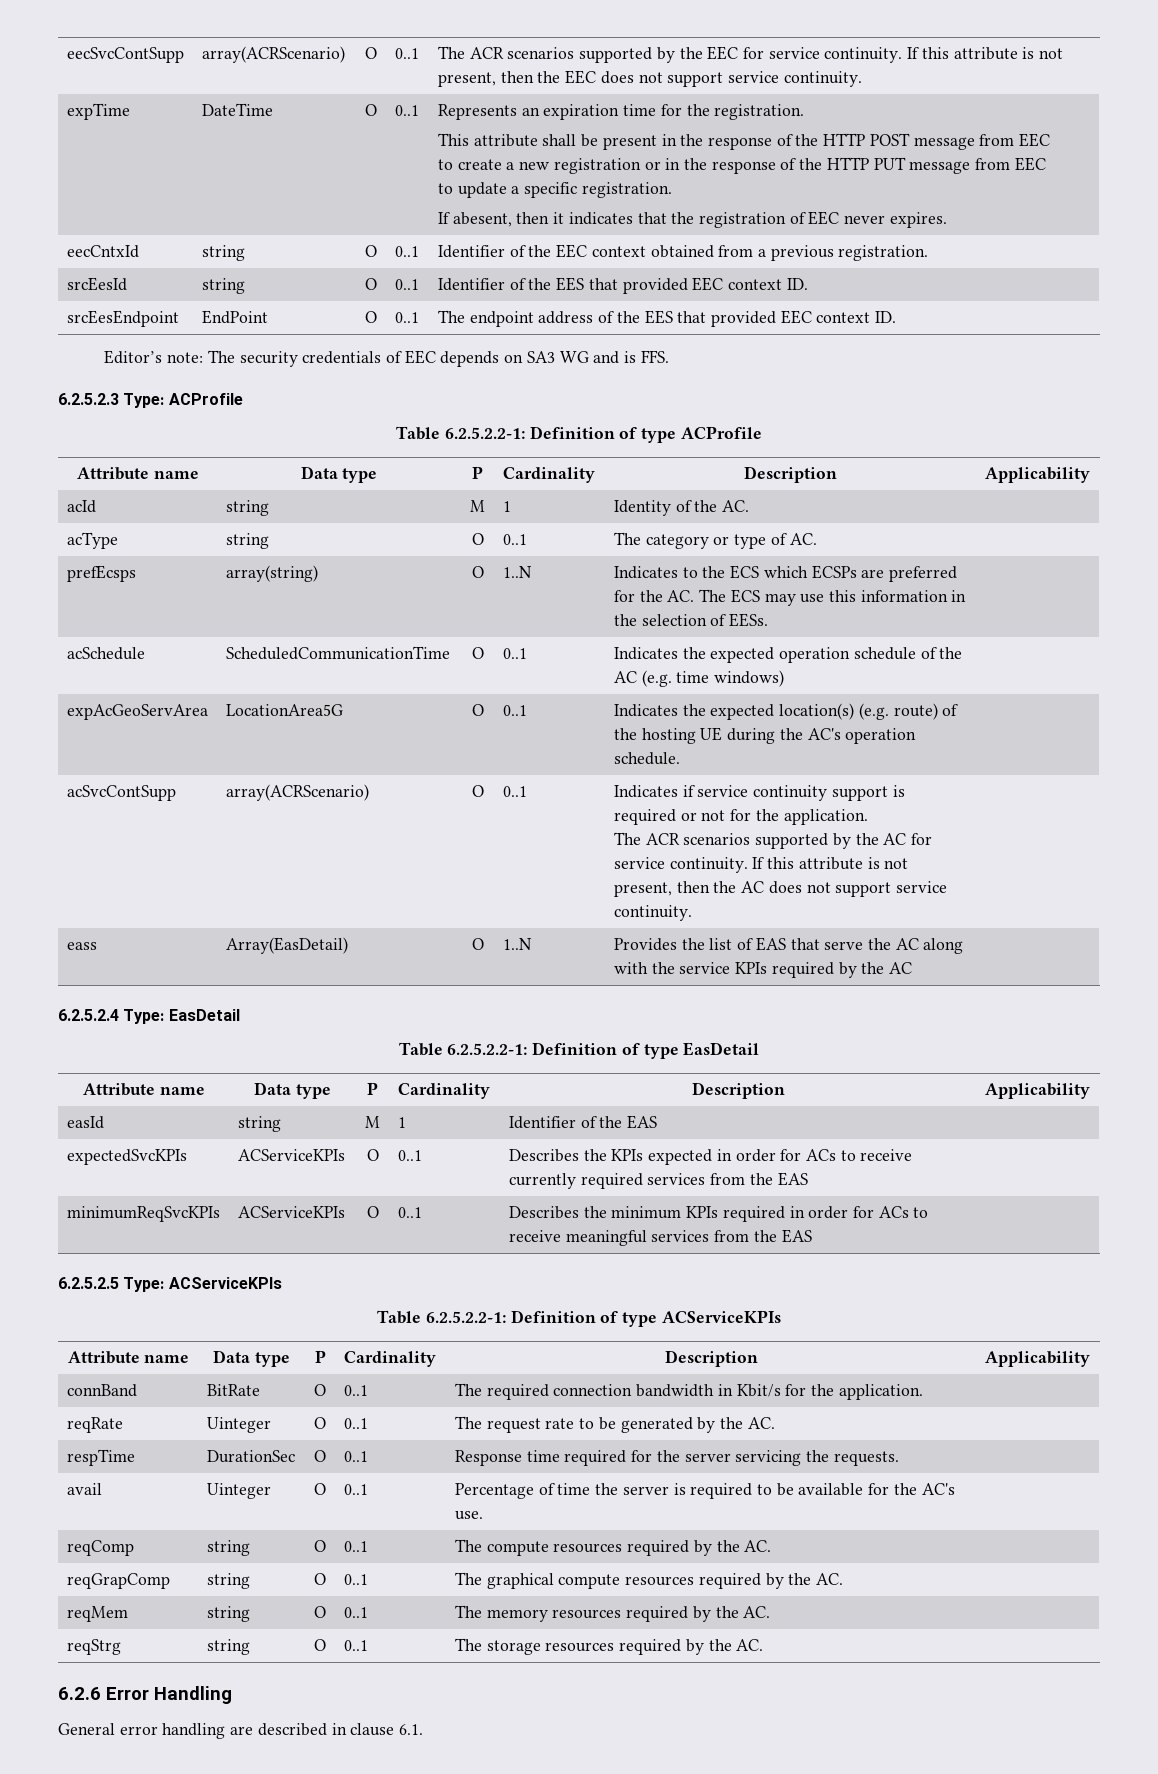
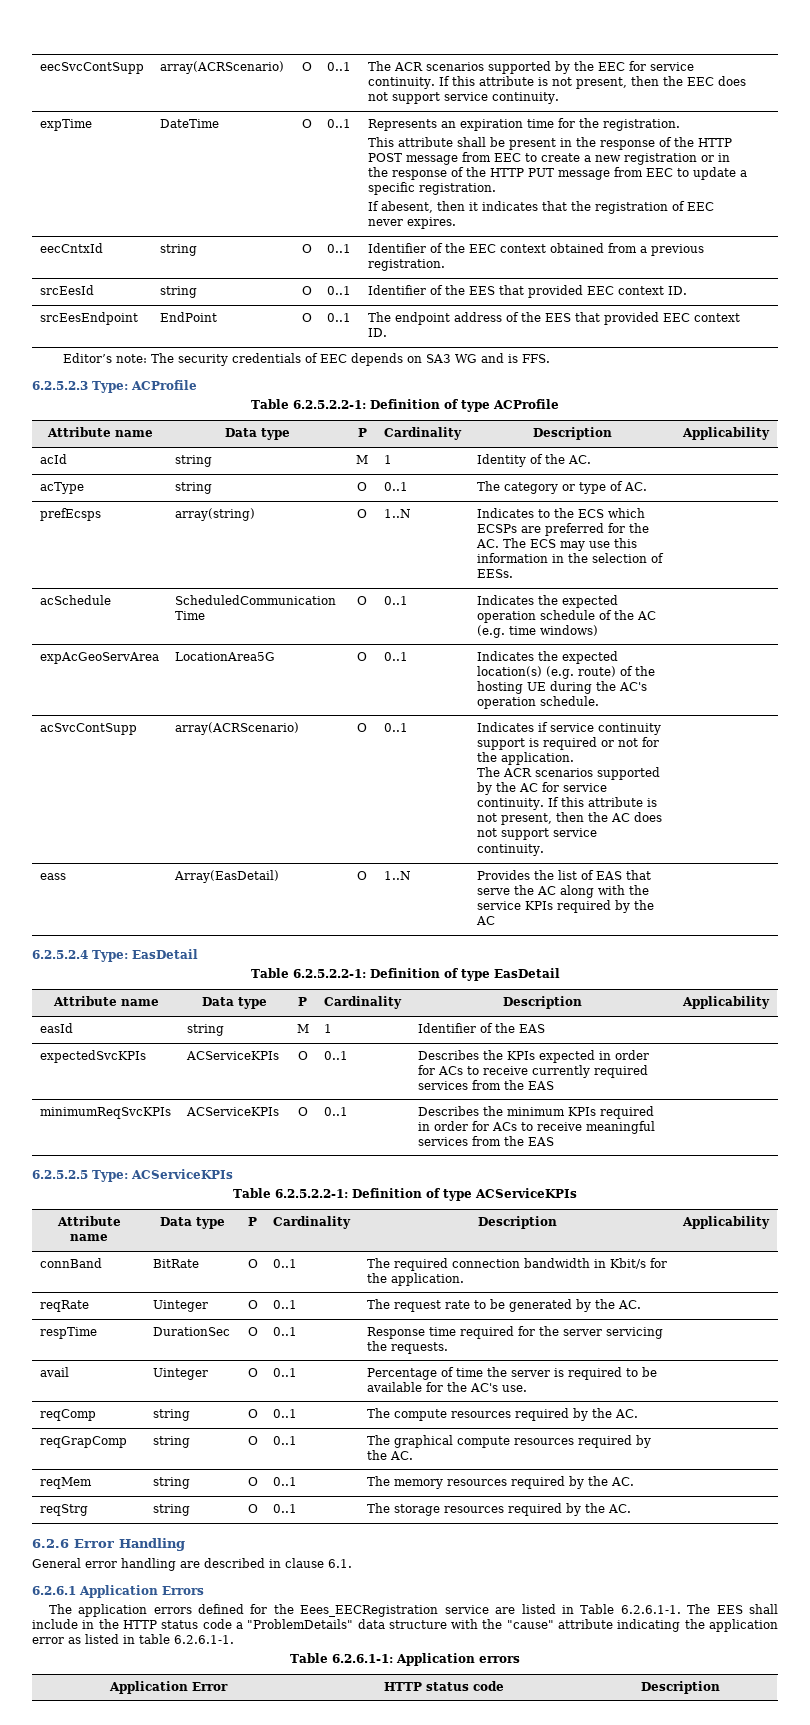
+ 6.2.6.1 Application Errors
+ The application errors defined for the Eees_EECRegistration service are listed in Table 6.2.6.1-1. The EES shall include in the HTTP status code a "ProblemDetails" data structure with the "cause" attribute indicating the application error as listed in table 6.2.6.1-1.
+ Table 6.2.6.1-1: Application errors
+ Application Error | HTTP status code | Description

